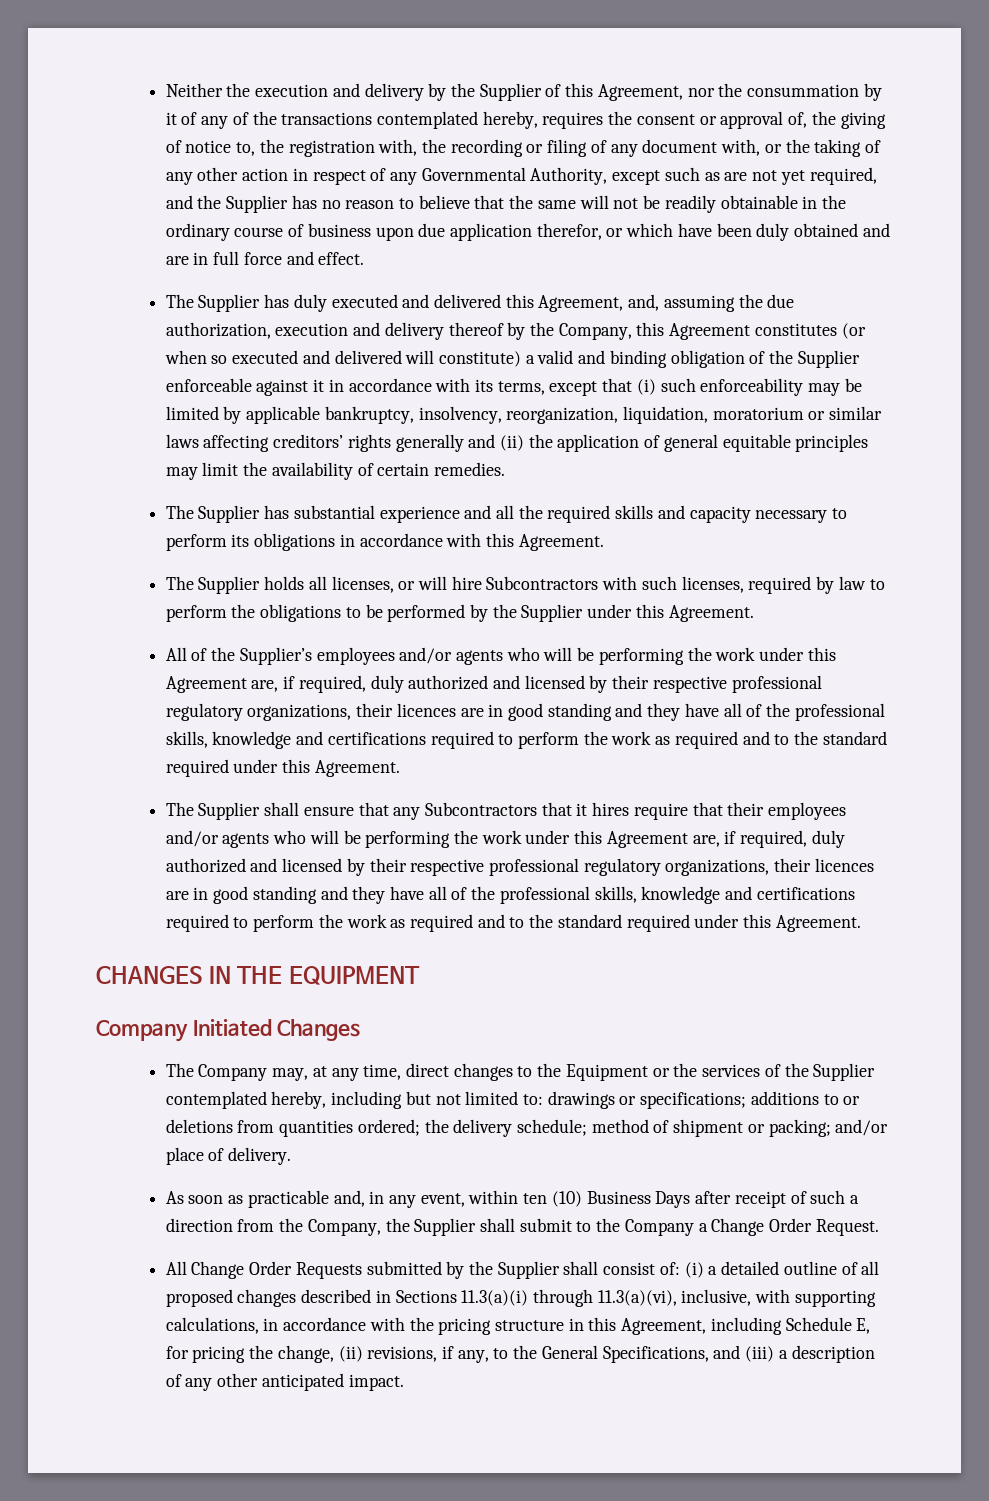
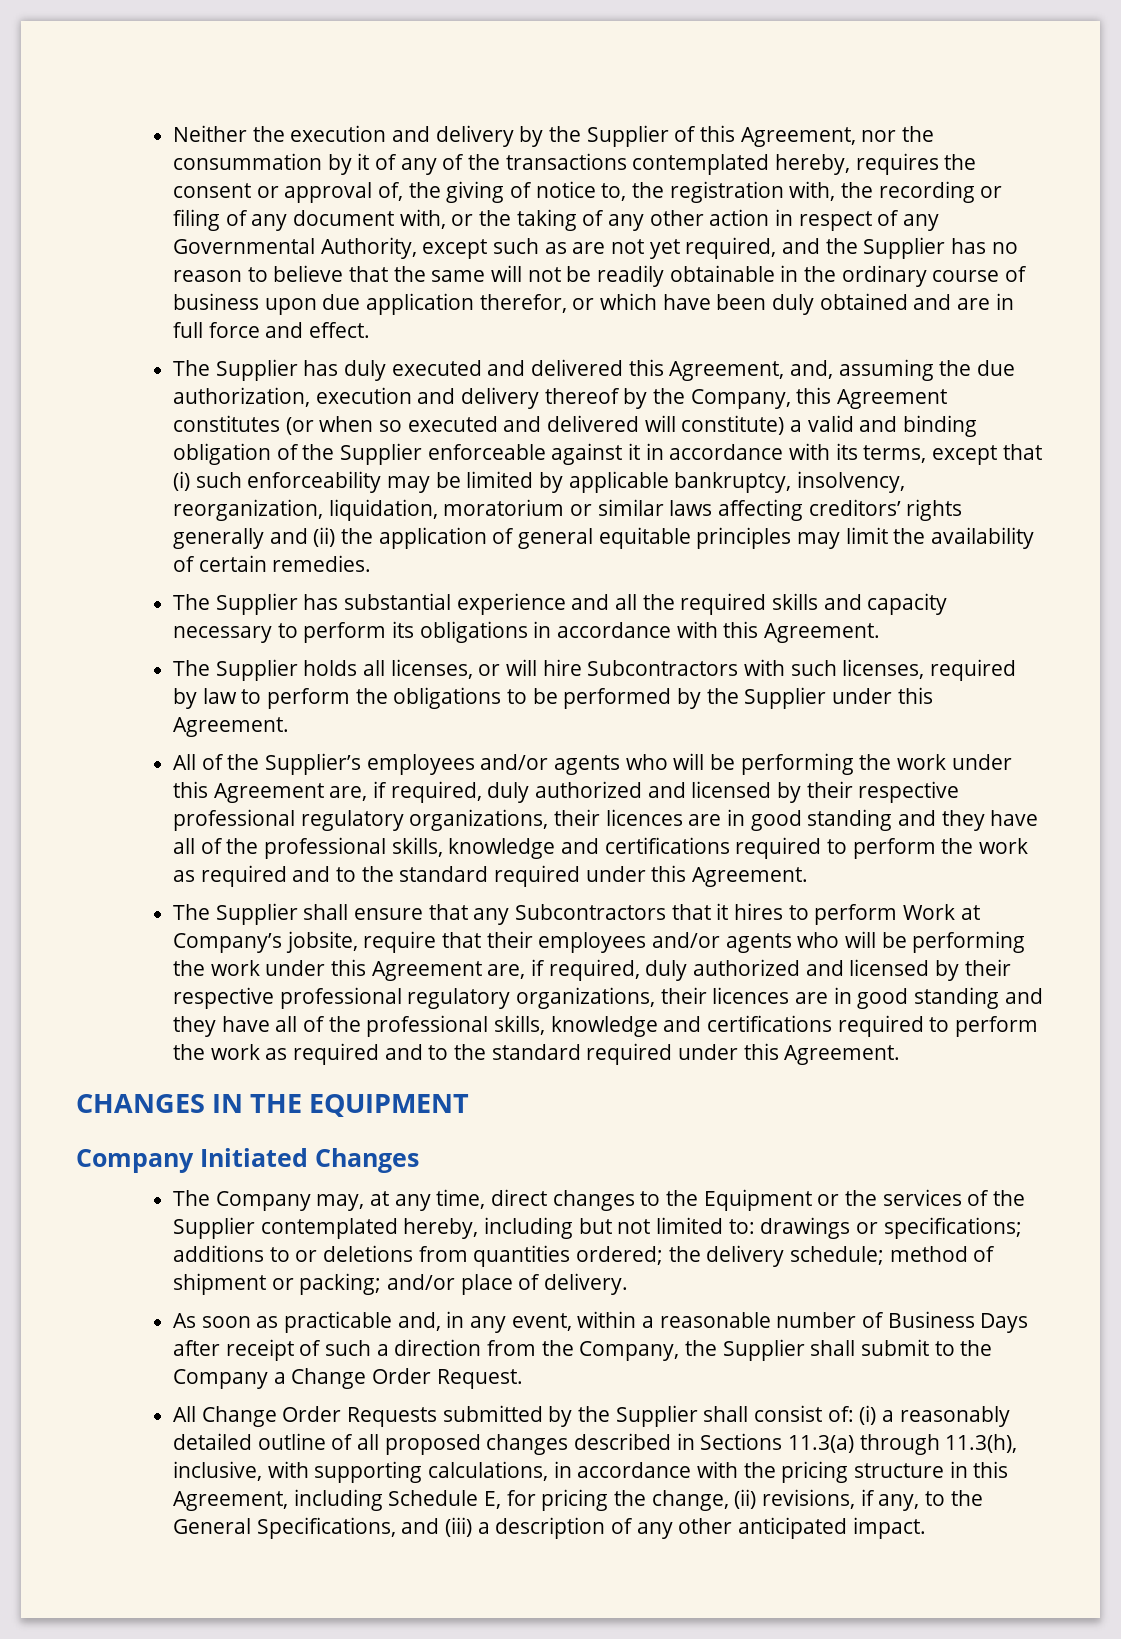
- The Supplier shall ensure that any Subcontractors that it hires require that their employees and/or agents who will be performing the work under this Agreement are, if required, duly authorized and licensed by their respective professional regulatory organizations, their licences are in good standing and they have all of the professional skills, knowledge and certifications required to perform the work as required and to the standard required under this Agreement.
+ The Supplier shall ensure that any Subcontractors that it hires to perform Work at Company’s jobsite, require that their employees and/or agents who will be performing the work under this Agreement are, if required, duly authorized and licensed by their respective professional regulatory organizations, their licences are in good standing and they have all of the professional skills, knowledge and certifications required to perform the work as required and to the standard required under this Agreement.
- As soon as practicable and, in any event, within ten (10) Business Days after receipt of such a direction from the Company, the Supplier shall submit to the Company a Change Order Request.
+ As soon as practicable and, in any event, within a reasonable number of Business Days after receipt of such a direction from the Company, the Supplier shall submit to the Company a Change Order Request.
- All Change Order Requests submitted by the Supplier shall consist of: (i) a detailed outline of all proposed changes described in Sections 11.3(a)(i) through 11.3(a)(vi), inclusive, with supporting calculations, in accordance with the pricing structure in this Agreement, including Schedule E, for pricing the change, (ii) revisions, if any, to the General Specifications, and (iii) a description of any other anticipated impact.
+ All Change Order Requests submitted by the Supplier shall consist of: (i) a reasonably detailed outline of all proposed changes described in Sections 11.3(a) through 11.3(h), inclusive, with supporting calculations, in accordance with the pricing structure in this Agreement, including Schedule E, for pricing the change, (ii) revisions, if any, to the General Specifications, and (iii) a description of any other anticipated impact.

